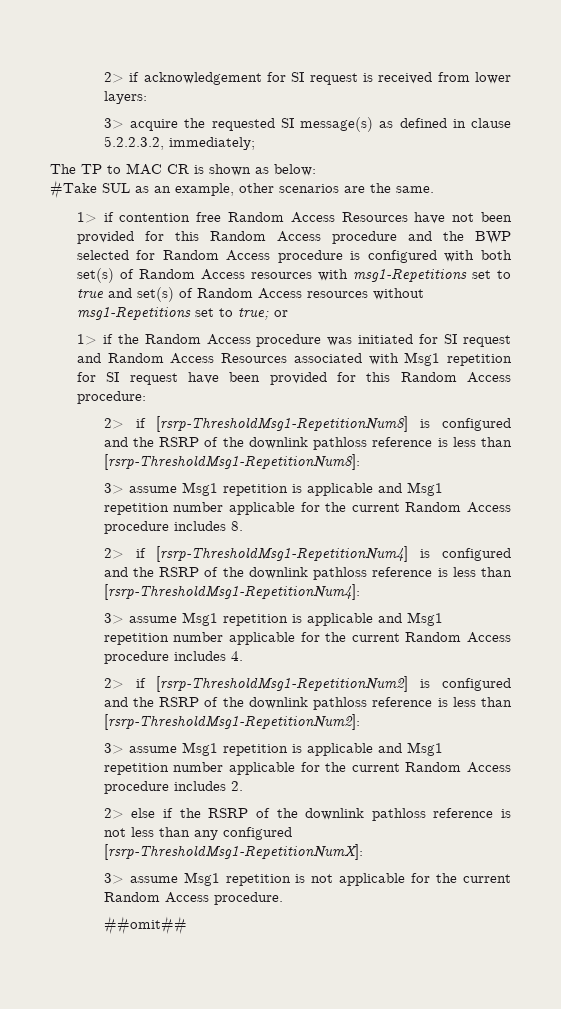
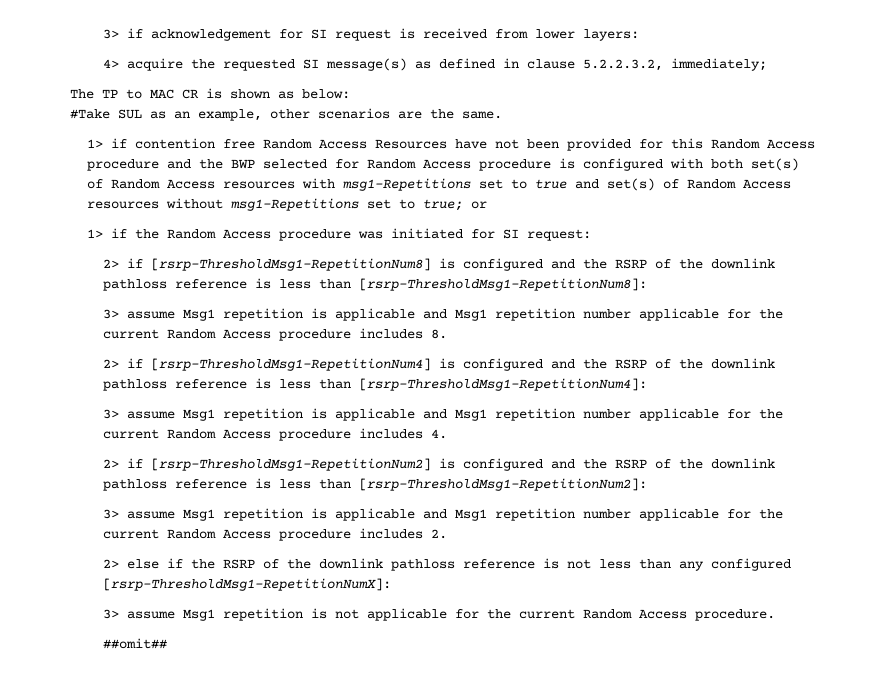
- 2> if acknowledgement for SI request is received from lower layers:
+ 3> if acknowledgement for SI request is received from lower layers:
- 3> acquire the requested SI message(s) as defined in clause 5.2.2.3.2, immediately;
+ 4> acquire the requested SI message(s) as defined in clause 5.2.2.3.2, immediately;
- 1> if the Random Access procedure was initiated for SI request and Random Access Resources associated with Msg1 repetition for SI request have been provided for this Random Access procedure:
+ 1> if the Random Access procedure was initiated for SI request:

